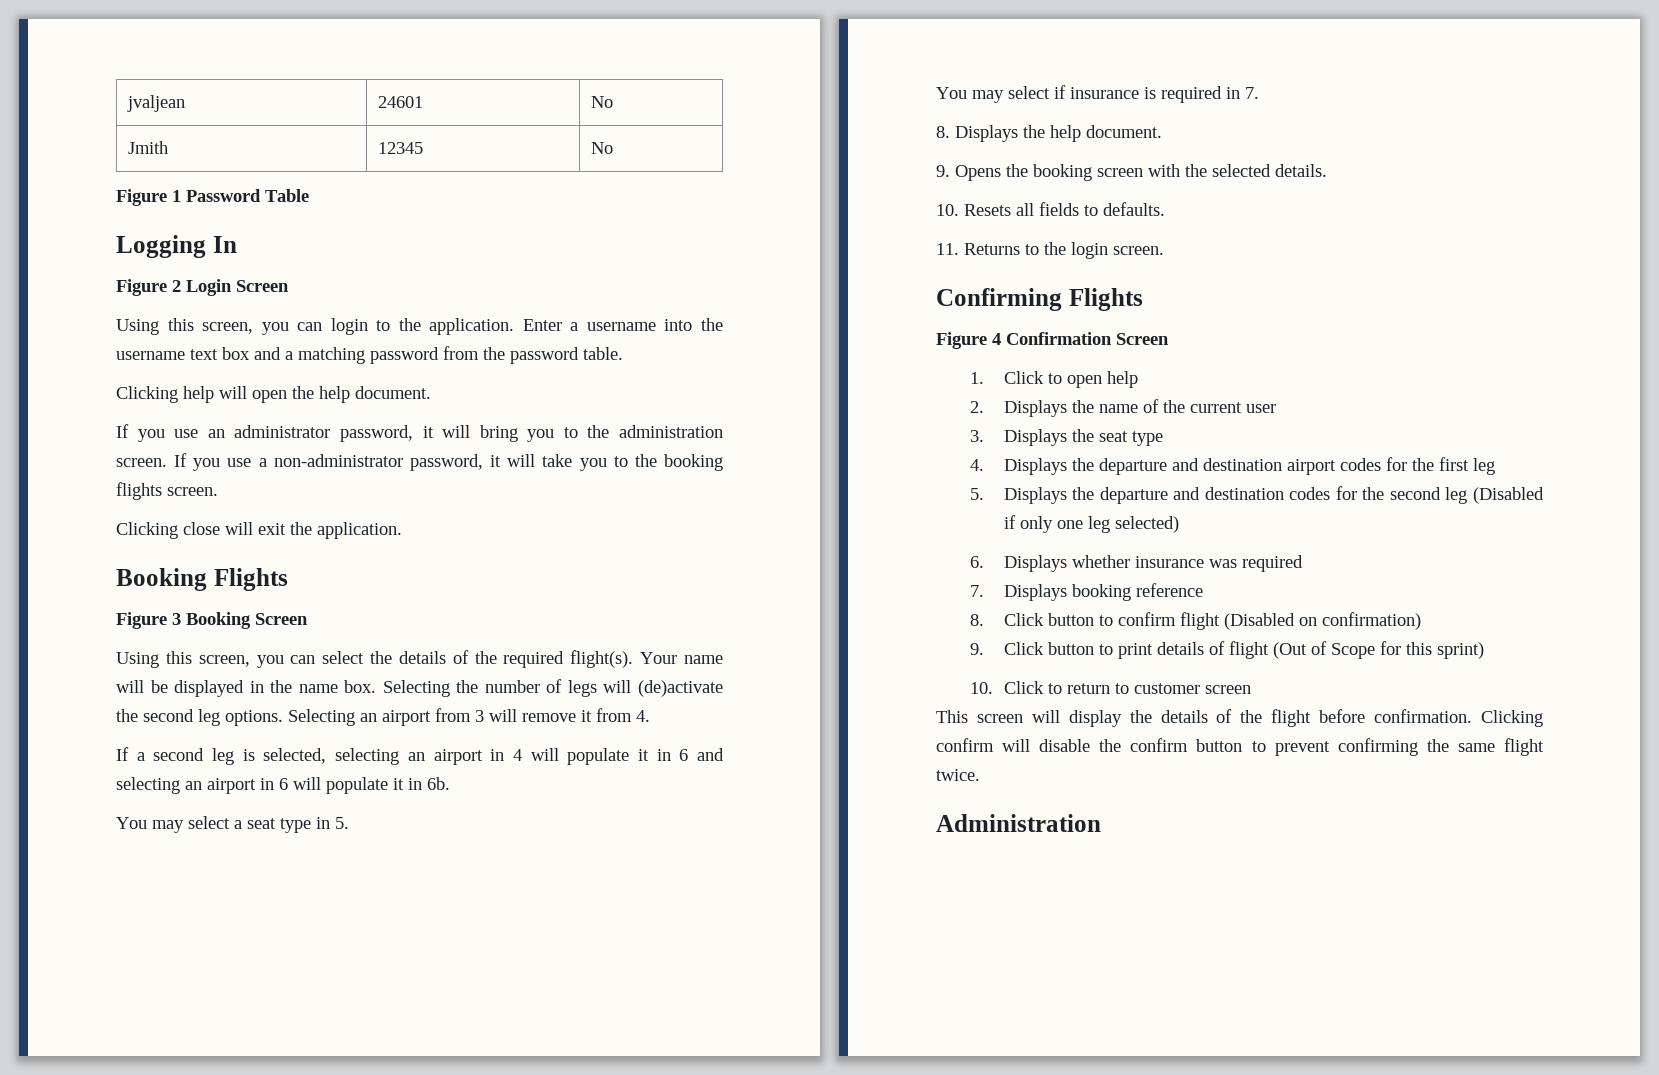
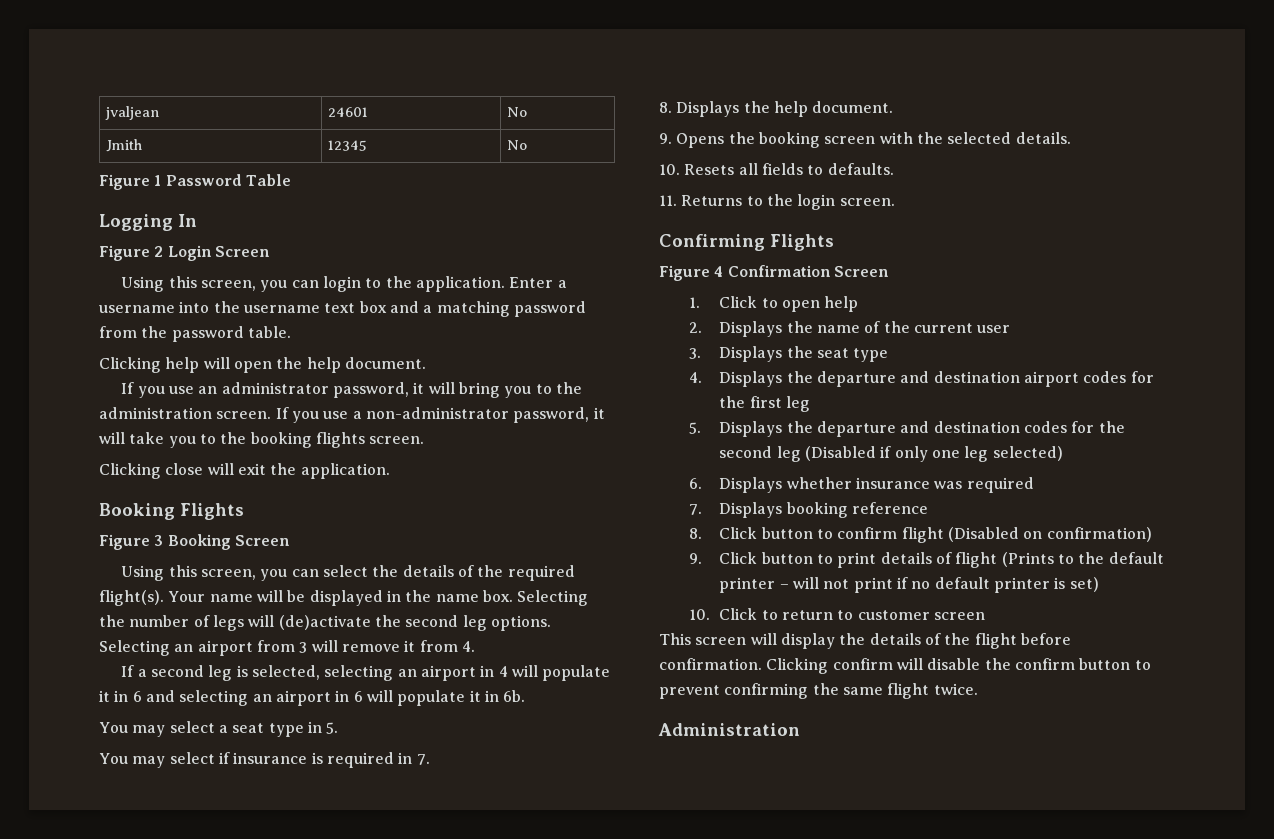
- 9. Click button to print details of flight (Out of Scope for this sprint)
+ 9. Click button to print details of flight (Prints to the default printer – will not print if no default printer is set)

